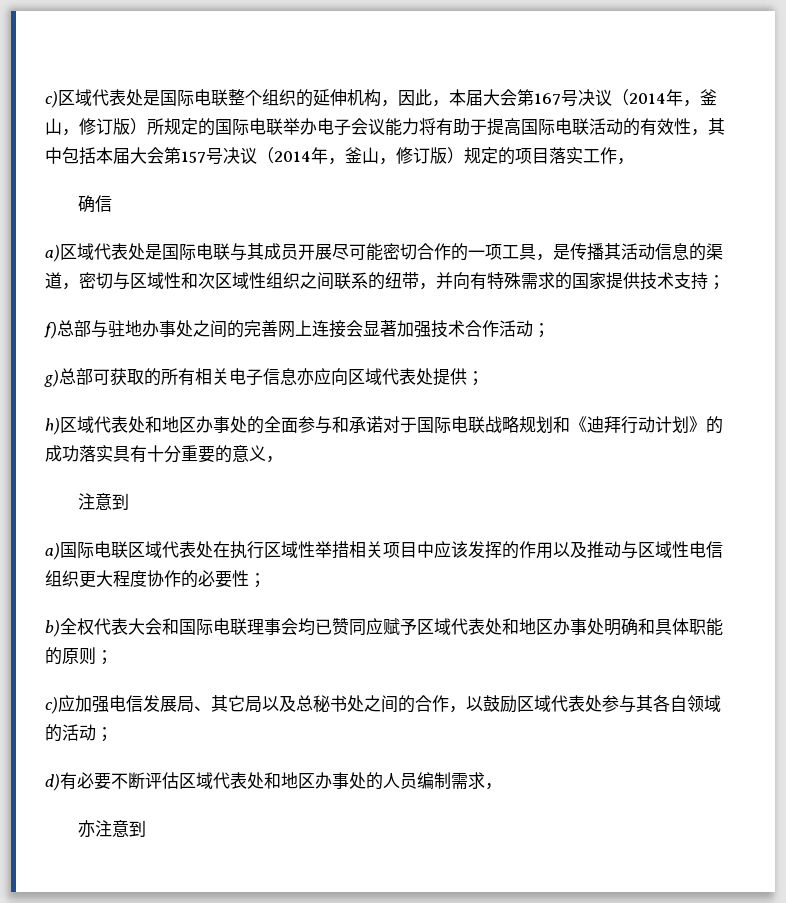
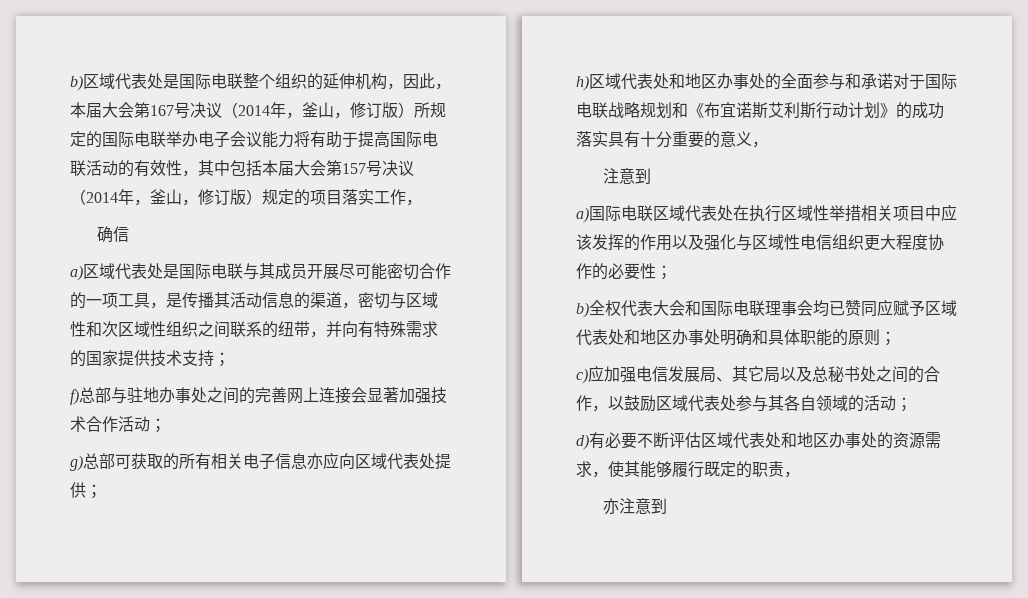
- c)区域代表处是国际电联整个组织的延伸机构，因此，本届大会第167号决议（2014年，釜山，修订版）所规定的国际电联举办电子会议能力将有助于提高国际电联活动的有效性，其中包括本届大会第157号决议（2014年，釜山，修订版）规定的项目落实工作，
+ b)区域代表处是国际电联整个组织的延伸机构，因此，本届大会第167号决议（2014年，釜山，修订版）所规定的国际电联举办电子会议能力将有助于提高国际电联活动的有效性，其中包括本届大会第157号决议（2014年，釜山，修订版）规定的项目落实工作，
- h)区域代表处和地区办事处的全面参与和承诺对于国际电联战略规划和《迪拜行动计划》的成功落实具有十分重要的意义，
+ h)区域代表处和地区办事处的全面参与和承诺对于国际电联战略规划和《布宜诺斯艾利斯行动计划》的成功落实具有十分重要的意义，
- a)国际电联区域代表处在执行区域性举措相关项目中应该发挥的作用以及推动与区域性电信组织更大程度协作的必要性；
+ a)国际电联区域代表处在执行区域性举措相关项目中应该发挥的作用以及强化与区域性电信组织更大程度协作的必要性；
- d)有必要不断评估区域代表处和地区办事处的人员编制需求，
+ d)有必要不断评估区域代表处和地区办事处的资源需求，使其能够履行既定的职责，

